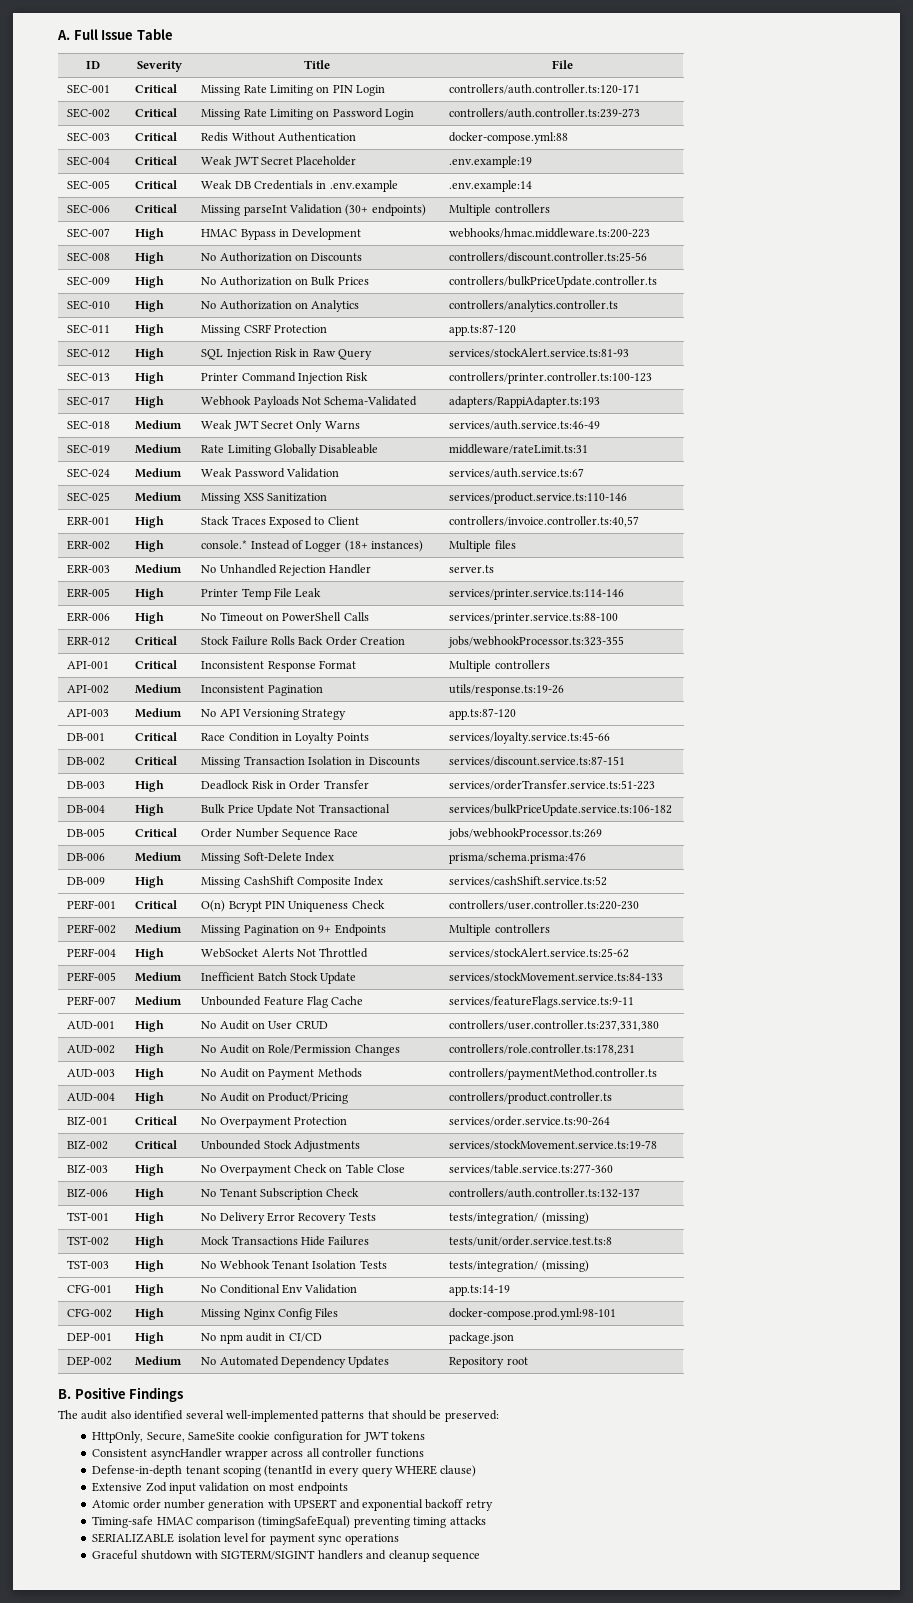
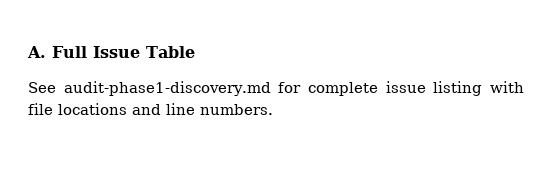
- ID | Severity | Title | File
- SEC-001 | Critical | Missing Rate Limiting on PIN Login | controllers/auth.controller.ts:120-171
- SEC-002 | Critical | Missing Rate Limiting on Password Login | controllers/auth.controller.ts:239-273
- SEC-003 | Critical | Redis Without Authentication | docker-compose.yml:88
- SEC-004 | Critical | Weak JWT Secret Placeholder | .env.example:19
- SEC-005 | Critical | Weak DB Credentials in .env.example | .env.example:14
- SEC-006 | Critical | Missing parseInt Validation (30+ endpoints) | Multiple controllers
- SEC-007 | High | HMAC Bypass in Development | webhooks/hmac.middleware.ts:200-223
- SEC-008 | High | No Authorization on Discounts | controllers/discount.controller.ts:25-56
- SEC-009 | High | No Authorization on Bulk Prices | controllers/bulkPriceUpdate.controller.ts
- SEC-010 | High | No Authorization on Analytics | controllers/analytics.controller.ts
- SEC-011 | High | Missing CSRF Protection | app.ts:87-120
- SEC-012 | High | SQL Injection Risk in Raw Query | services/stockAlert.service.ts:81-93
- SEC-013 | High | Printer Command Injection Risk | controllers/printer.controller.ts:100-123
- SEC-017 | High | Webhook Payloads Not Schema-Validated | adapters/RappiAdapter.ts:193
- SEC-018 | Medium | Weak JWT Secret Only Warns | services/auth.service.ts:46-49
- SEC-019 | Medium | Rate Limiting Globally Disableable | middleware/rateLimit.ts:31
- SEC-024 | Medium | Weak Password Validation | services/auth.service.ts:67
- SEC-025 | Medium | Missing XSS Sanitization | services/product.service.ts:110-146
- ERR-001 | High | Stack Traces Exposed to Client | controllers/invoice.controller.ts:40,57
- ERR-002 | High | console.* Instead of Logger (18+ instances) | Multiple files
- ERR-003 | Medium | No Unhandled Rejection Handler | server.ts
- ERR-005 | High | Printer Temp File Leak | services/printer.service.ts:114-146
- ERR-006 | High | No Timeout on PowerShell Calls | services/printer.service.ts:88-100
- ERR-012 | Critical | Stock Failure Rolls Back Order Creation | jobs/webhookProcessor.ts:323-355
- API-001 | Critical | Inconsistent Response Format | Multiple controllers
- API-002 | Medium | Inconsistent Pagination | utils/response.ts:19-26
- API-003 | Medium | No API Versioning Strategy | app.ts:87-120
- DB-001 | Critical | Race Condition in Loyalty Points | services/loyalty.service.ts:45-66
- DB-002 | Critical | Missing Transaction Isolation in Discounts | services/discount.service.ts:87-151
- DB-003 | High | Deadlock Risk in Order Transfer | services/orderTransfer.service.ts:51-223
- DB-004 | High | Bulk Price Update Not Transactional | services/bulkPriceUpdate.service.ts:106-182
- DB-005 | Critical | Order Number Sequence Race | jobs/webhookProcessor.ts:269
- DB-006 | Medium | Missing Soft-Delete Index | prisma/schema.prisma:476
- DB-009 | High | Missing CashShift Composite Index | services/cashShift.service.ts:52
- PERF-001 | Critical | O(n) Bcrypt PIN Uniqueness Check | controllers/user.controller.ts:220-230
- PERF-002 | Medium | Missing Pagination on 9+ Endpoints | Multiple controllers
- PERF-004 | High | WebSocket Alerts Not Throttled | services/stockAlert.service.ts:25-62
- PERF-005 | Medium | Inefficient Batch Stock Update | services/stockMovement.service.ts:84-133
- PERF-007 | Medium | Unbounded Feature Flag Cache | services/featureFlags.service.ts:9-11
- AUD-001 | High | No Audit on User CRUD | controllers/user.controller.ts:237,331,380
- AUD-002 | High | No Audit on Role/Permission Changes | controllers/role.controller.ts:178,231
- AUD-003 | High | No Audit on Payment Methods | controllers/paymentMethod.controller.ts
- AUD-004 | High | No Audit on Product/Pricing | controllers/product.controller.ts
- BIZ-001 | Critical | No Overpayment Protection | services/order.service.ts:90-264
- BIZ-002 | Critical | Unbounded Stock Adjustments | services/stockMovement.service.ts:19-78
- BIZ-003 | High | No Overpayment Check on Table Close | services/table.service.ts:277-360
- BIZ-006 | High | No Tenant Subscription Check | controllers/auth.controller.ts:132-137
- TST-001 | High | No Delivery Error Recovery Tests | tests/integration/ (missing)
- TST-002 | High | Mock Transactions Hide Failures | tests/unit/order.service.test.ts:8
- TST-003 | High | No Webhook Tenant Isolation Tests | tests/integration/ (missing)
- CFG-001 | High | No Conditional Env Validation | app.ts:14-19
- CFG-002 | High | Missing Nginx Config Files | docker-compose.prod.yml:98-101
- DEP-001 | High | No npm audit in CI/CD | package.json
- DEP-002 | Medium | No Automated Dependency Updates | Repository root
- B. Positive Findings
- The audit also identified several well-implemented patterns that should be preserved:
- HttpOnly, Secure, SameSite cookie configuration for JWT tokens
- Consistent asyncHandler wrapper across all controller functions
- Defense-in-depth tenant scoping (tenantId in every query WHERE clause)
- Extensive Zod input validation on most endpoints
- Atomic order number generation with UPSERT and exponential backoff retry
- Timing-safe HMAC comparison (timingSafeEqual) preventing timing attacks
- SERIALIZABLE isolation level for payment sync operations
- Graceful shutdown with SIGTERM/SIGINT handlers and cleanup sequence
+ See audit-phase1-discovery.md for complete issue listing with file locations and line numbers.

